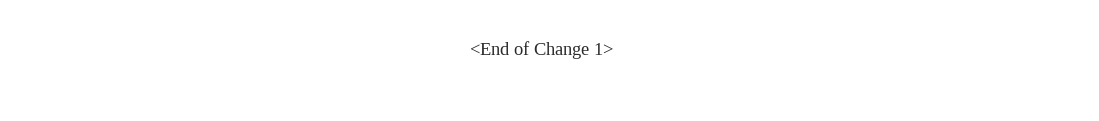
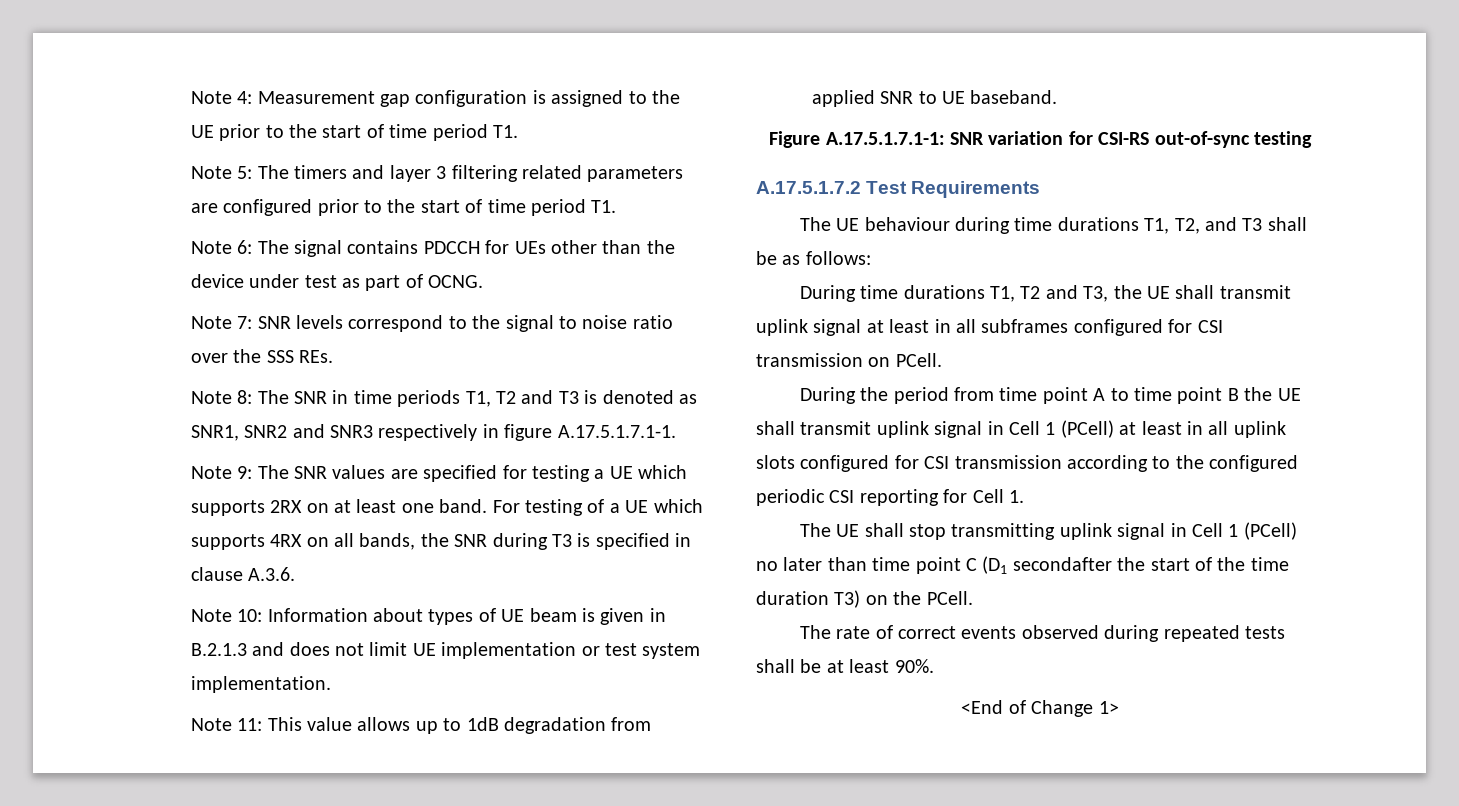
+ Note 4: Measurement gap configuration is assigned to the UE prior to the start of time period T1.
+ Note 5: The timers and layer 3 filtering related parameters are configured prior to the start of time period T1.
+ Note 6: The signal contains PDCCH for UEs other than the device under test as part of OCNG.
+ Note 7: SNR levels correspond to the signal to noise ratio over the SSS REs.
+ Note 8: The SNR in time periods T1, T2 and T3 is denoted as SNR1, SNR2 and SNR3 respectively in figure A.17.5.1.7.1-1.
+ Note 9: The SNR values are specified for testing a UE which supports 2RX on at least one band. For testing of a UE which supports 4RX on all bands, the SNR during T3 is specified in clause A.3.6.
+ Note 10: Information about types of UE beam is given in B.2.1.3 and does not limit UE implementation or test system implementation.
+ Note 11: This value allows up to 1dB degradation from applied SNR to UE baseband.
+ Figure A.17.5.1.7.1-1: SNR variation for CSI-RS out-of-sync testing
+ A.17.5.1.7.2 Test Requirements
+ The UE behaviour during time durations T1, T2, and T3 shall be as follows:
+ During time durations T1, T2 and T3, the UE shall transmit uplink signal at least in all subframes configured for CSI transmission on PCell.
+ During the period from time point A to time point B the UE shall transmit uplink signal in Cell 1 (PCell) at least in all uplink slots configured for CSI transmission according to the configured periodic CSI reporting for Cell 1.
+ The UE shall stop transmitting uplink signal in Cell 1 (PCell) no later than time point C (D1 secondafter the start of the time duration T3) on the PCell.
+ The rate of correct events observed during repeated tests shall be at least 90%.

